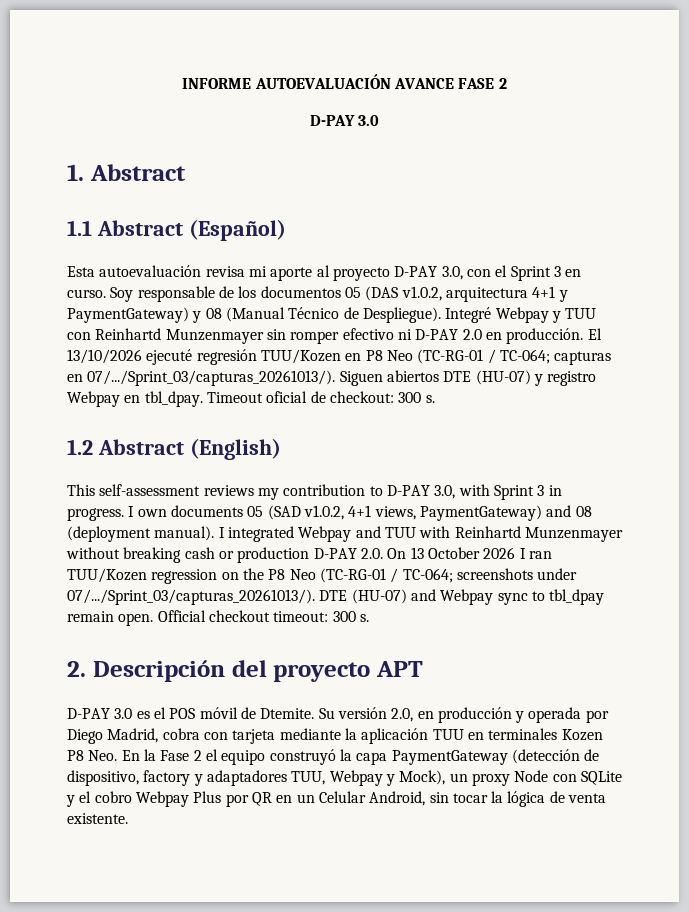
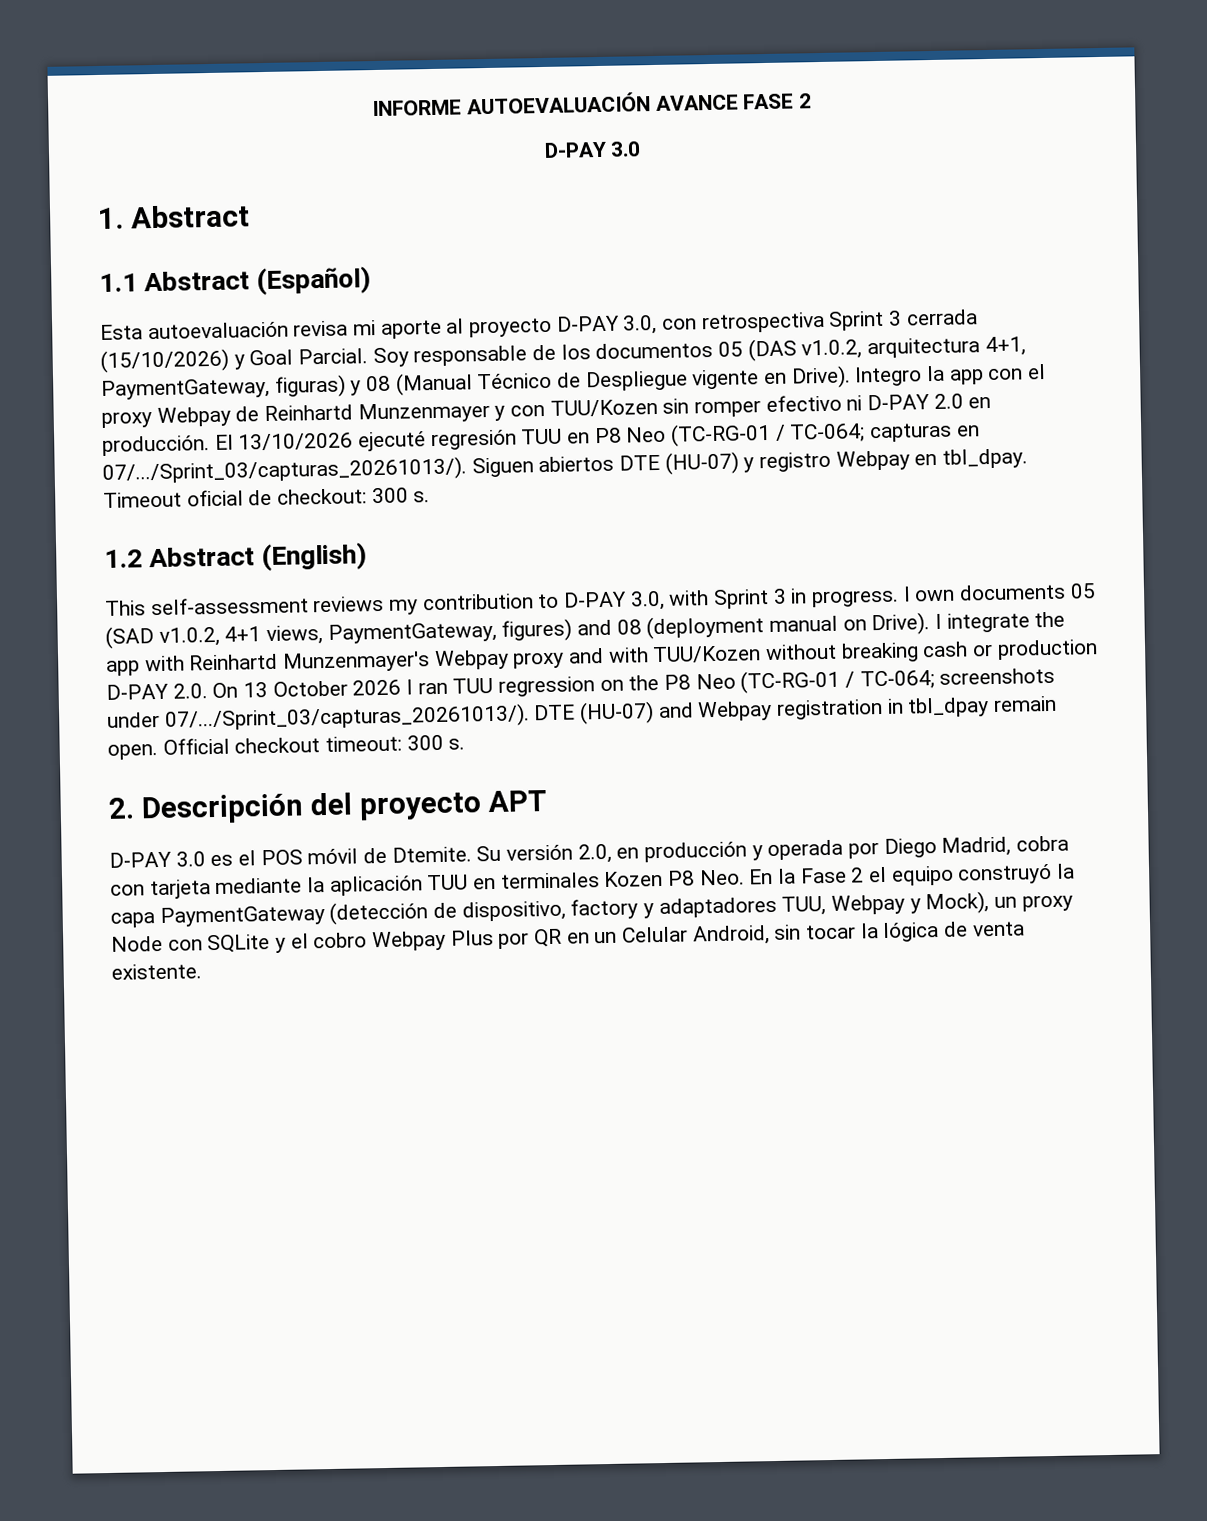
- Esta autoevaluación revisa mi aporte al proyecto D-PAY 3.0, con el Sprint 3 en curso.
+ Esta autoevaluación revisa mi aporte al proyecto D-PAY 3.0, con retrospectiva Sprint 3 cerrada (15/10/2026) y Goal Parcial.
- Soy responsable de los documentos 05 (DAS v1.0.2, arquitectura 4+1 y PaymentGateway) y 08 (Manual Técnico de Despliegue). Integré Webpay y TUU con Reinhartd Munzenmayer sin romper efectivo ni D-PAY 2.0 en producción.
+ Soy responsable de los documentos 05 (DAS v1.0.2, arquitectura 4+1, PaymentGateway, figuras) y 08 (Manual Técnico de Despliegue vigente en Drive). Integro la app con el proxy Webpay de Reinhartd Munzenmayer y con TUU/Kozen sin romper efectivo ni D-PAY 2.0 en producción.
- El 13/10/2026 ejecuté regresión TUU/Kozen en P8 Neo (TC-RG-01 / TC-064; capturas en 07/.../Sprint_03/capturas_20261013/). Siguen abiertos DTE (HU-07) y registro Webpay en tbl_dpay.
+ El 13/10/2026 ejecuté regresión TUU en P8 Neo (TC-RG-01 / TC-064; capturas en 07/.../Sprint_03/capturas_20261013/). Siguen abiertos DTE (HU-07) y registro Webpay en tbl_dpay.
- I own documents 05 (SAD v1.0.2, 4+1 views, PaymentGateway) and 08 (deployment manual). I integrated Webpay and TUU with Reinhartd Munzenmayer without breaking cash or production D-PAY 2.0. On 13 October 2026 I ran TUU/Kozen regression on the P8 Neo (TC-RG-01 / TC-064; screenshots under 07/.../Sprint_03/capturas_20261013/). DTE (HU-07) and Webpay sync to tbl_dpay remain open.
+ I own documents 05 (SAD v1.0.2, 4+1 views, PaymentGateway, figures) and 08 (deployment manual on Drive). I integrate the app with Reinhartd Munzenmayer's Webpay proxy and with TUU/Kozen without breaking cash or production D-PAY 2.0. On 13 October 2026 I ran TUU regression on the P8 Neo (TC-RG-01 / TC-064; screenshots under 07/.../Sprint_03/capturas_20261013/). DTE (HU-07) and Webpay registration in tbl_dpay remain open.

